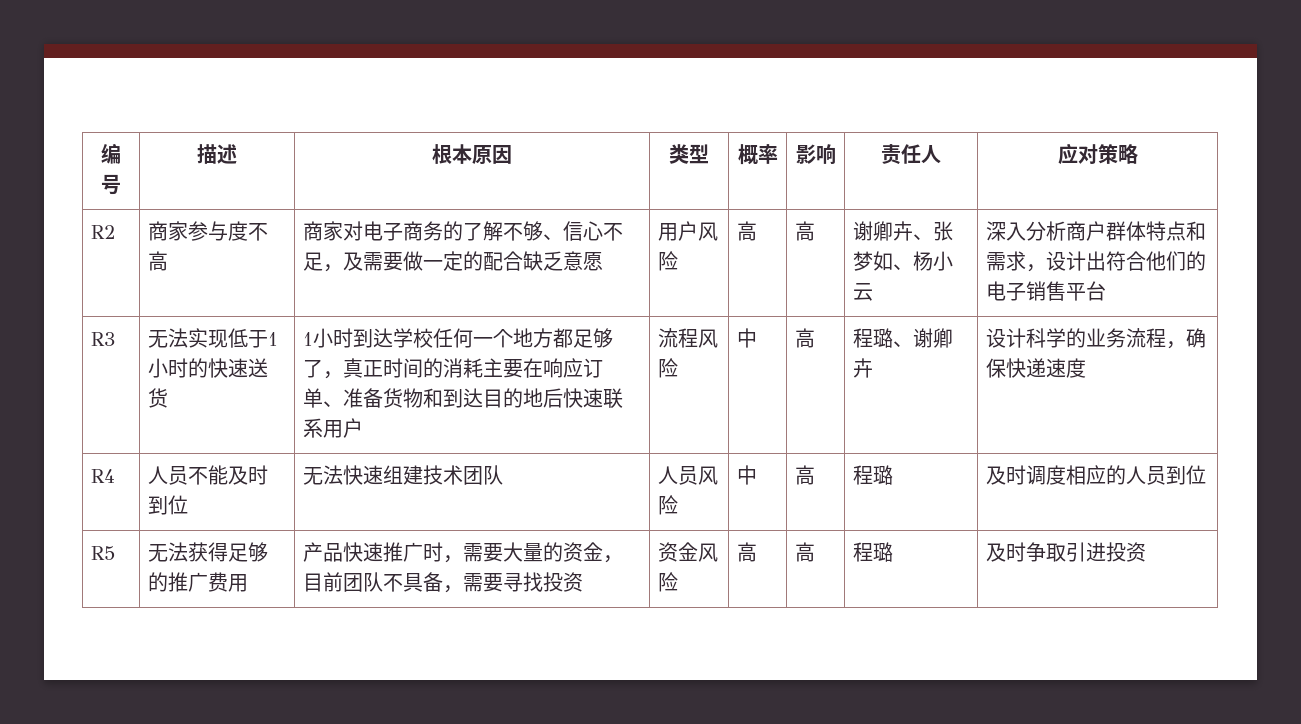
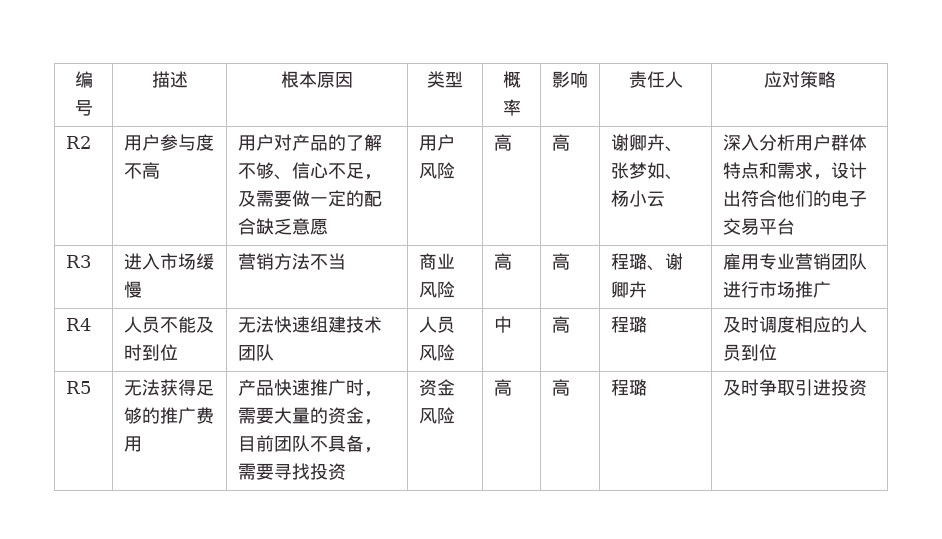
- 商家参与度不高
+ 用户参与度不高
- 商家对电子商务的了解不够、信心不足，及需要做一定的配合缺乏意愿
+ 用户对产品的了解不够、信心不足，及需要做一定的配合缺乏意愿
- 深入分析商户群体特点和需求，设计出符合他们的电子销售平台
+ 深入分析用户群体特点和需求，设计出符合他们的电子交易平台
- 无法实现低于1小时的快速送货 | 1小时到达学校任何一个地方都足够了，真正时间的消耗主要在响应订单、准备货物和到达目的地后快速联系用户 | 流程风险 | 中
+ 进入市场缓慢 | 营销方法不当 | 商业风险 | 高
- 设计科学的业务流程，确保快递速度
+ 雇用专业营销团队进行市场推广

